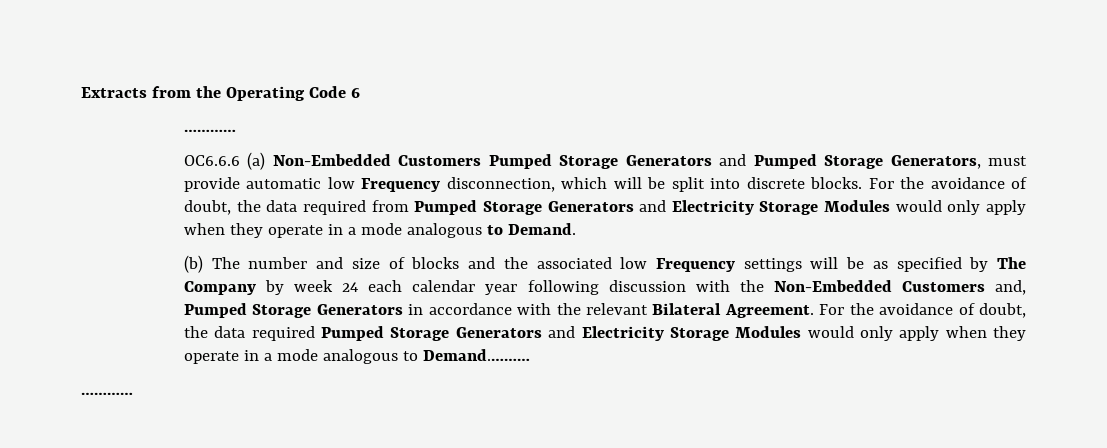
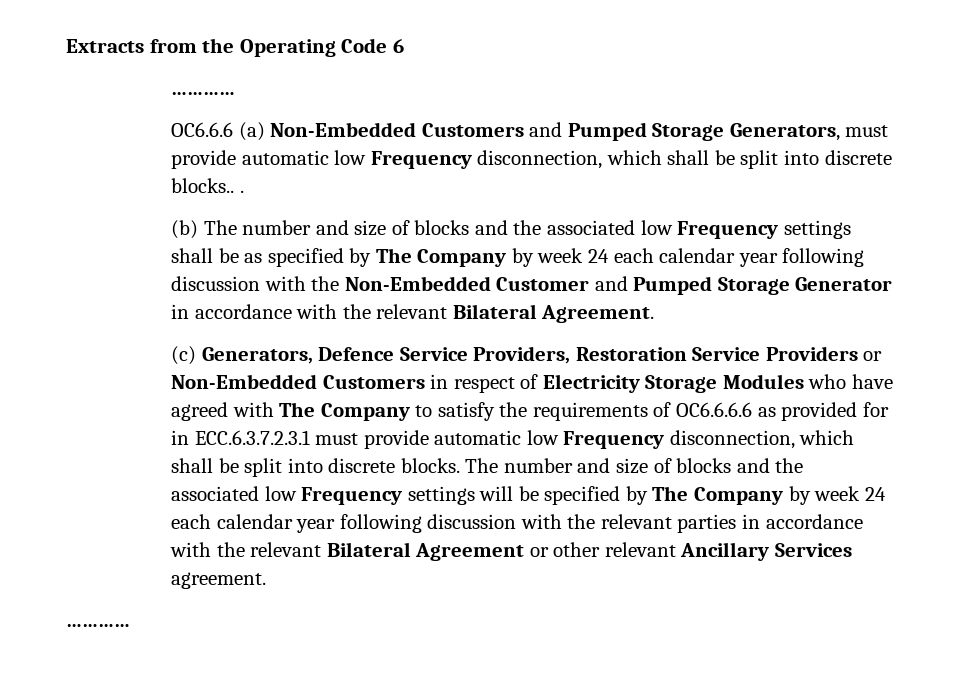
- OC6.6.6 (a) Non-Embedded Customers Pumped Storage Generators and Pumped Storage Generators, must provide automatic low Frequency disconnection, which will be split into discrete blocks. For the avoidance of doubt, the data required from Pumped Storage Generators and Electricity Storage Modules would only apply when they operate in a mode analogous to Demand.
+ OC6.6.6 (a) Non-Embedded Customers and Pumped Storage Generators, must provide automatic low Frequency disconnection, which shall be split into discrete blocks.. .
- (b) The number and size of blocks and the associated low Frequency settings will be as specified by The Company by week 24 each calendar year following discussion with the Non-Embedded Customers and, Pumped Storage Generators in accordance with the relevant Bilateral Agreement. For the avoidance of doubt, the data required Pumped Storage Generators and Electricity Storage Modules would only apply when they operate in a mode analogous to Demand.………
+ (b) The number and size of blocks and the associated low Frequency settings shall be as specified by The Company by week 24 each calendar year following discussion with the Non-Embedded Customer and Pumped Storage Generator in accordance with the relevant Bilateral Agreement.
+ (c) Generators, Defence Service Providers, Restoration Service Providers or Non-Embedded Customers in respect of Electricity Storage Modules who have agreed with The Company to satisfy the requirements of OC6.6.6.6 as provided for in ECC.6.3.7.2.3.1 must provide automatic low Frequency disconnection, which shall be split into discrete blocks. The number and size of blocks and the associated low Frequency settings will be specified by The Company by week 24 each calendar year following discussion with the relevant parties in accordance with the relevant Bilateral Agreement or other relevant Ancillary Services agreement.

